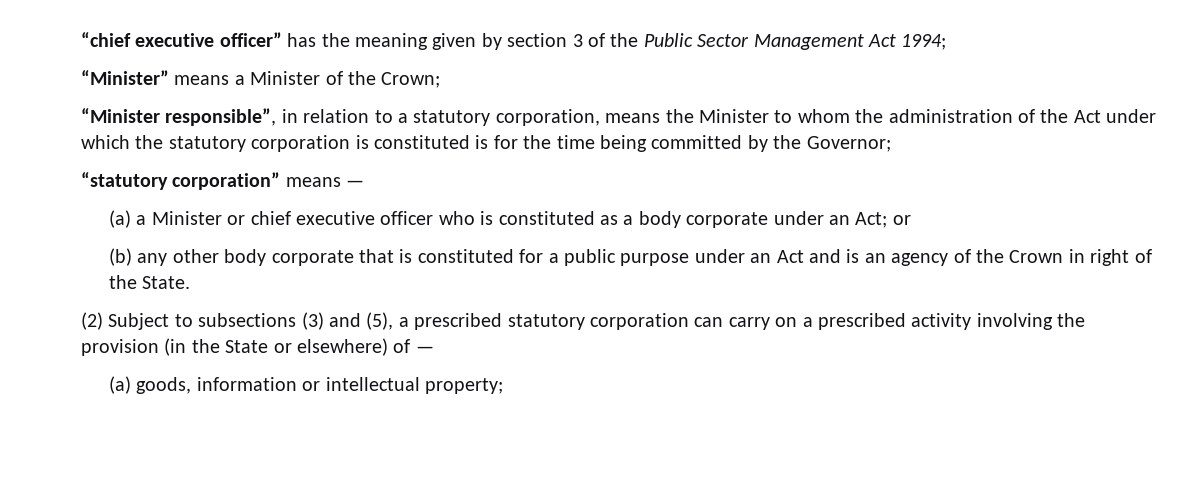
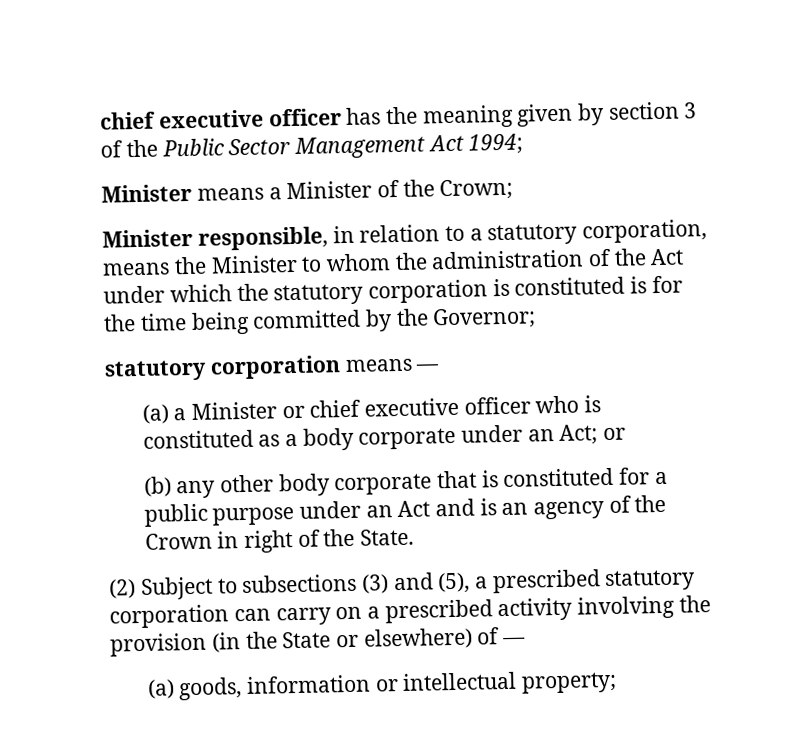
- “chief executive officer” has the meaning given by section 3 of the Public Sector Management Act 1994;
+ chief executive officer has the meaning given by section 3 of the Public Sector Management Act 1994;
- “Minister” means a Minister of the Crown;
+ Minister means a Minister of the Crown;
- “Minister responsible”, in relation to a statutory corporation, means the Minister to whom the administration of the Act under which the statutory corporation is constituted is for the time being committed by the Governor;
+ Minister responsible, in relation to a statutory corporation, means the Minister to whom the administration of the Act under which the statutory corporation is constituted is for the time being committed by the Governor;
- “statutory corporation” means —
+ statutory corporation means —

